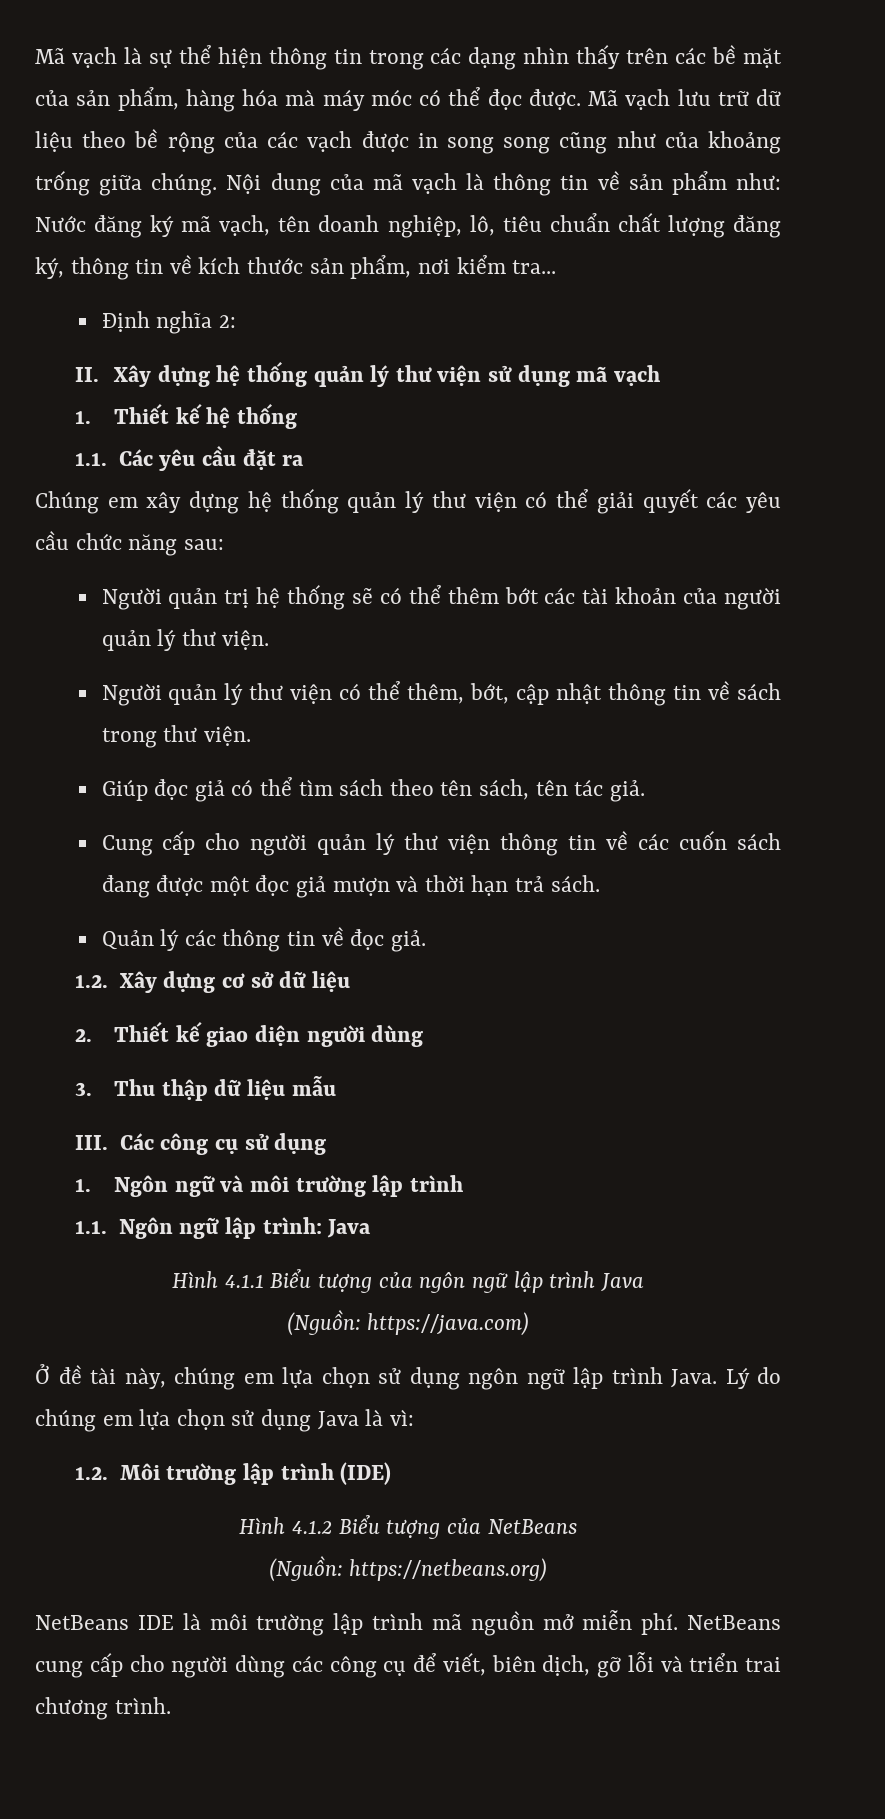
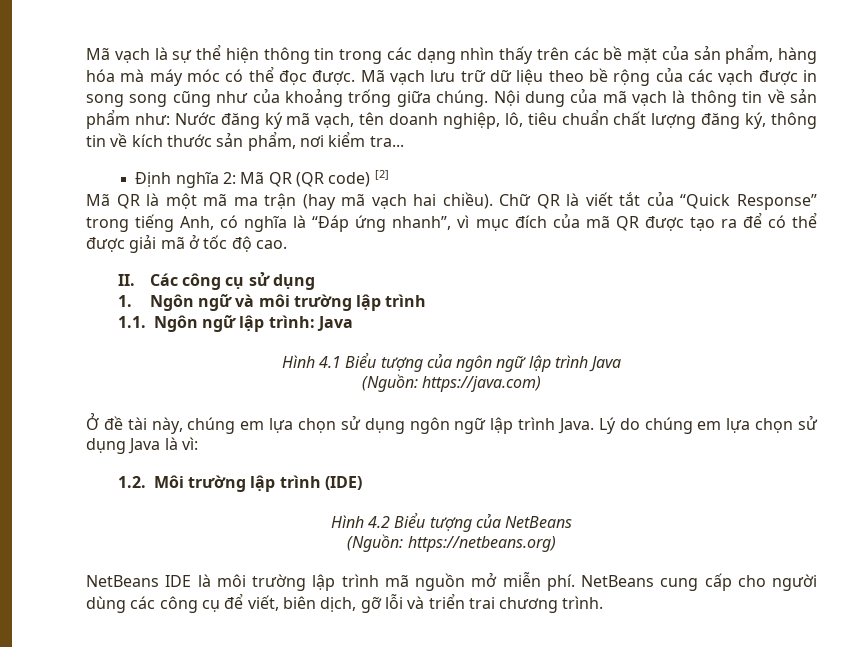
- Định nghĩa 2:
- II. Xây dựng hệ thống quản lý thư viện sử dụng mã vạch
- 1. Thiết kế hệ thống
- 1.1. Các yêu cầu đặt ra
- Chúng em xây dựng hệ thống quản lý thư viện có thể giải quyết các yêu cầu chức năng sau:
- Người quản trị hệ thống sẽ có thể thêm bớt các tài khoản của người quản lý thư viện.
- Người quản lý thư viện có thể thêm, bớt, cập nhật thông tin về sách trong thư viện.
- Giúp đọc giả có thể tìm sách theo tên sách, tên tác giả.
- Cung cấp cho người quản lý thư viện thông tin về các cuốn sách đang được một đọc giả mượn và thời hạn trả sách.
- Quản lý các thông tin về đọc giả.
- 1.2. Xây dựng cơ sở dữ liệu
- 2. Thiết kế giao diện người dùng
- 3. Thu thập dữ liệu mẫu
- III. Các công cụ sử dụng
+ Định nghĩa 2: Mã QR (QR code) [2]
+ Mã QR là một mã ma trận (hay mã vạch hai chiều). Chữ QR là viết tắt của “Quick Response” trong tiếng Anh, có nghĩa là “Đáp ứng nhanh”, vì mục đích của mã QR được tạo ra để có thể được giải mã ở tốc độ cao.
+ II. Các công cụ sử dụng
- Hình 4.1.1 Biểu tượng của ngôn ngữ lập trình Java
+ Hình 4.1 Biểu tượng của ngôn ngữ lập trình Java
- Hình 4.1.2 Biểu tượng của NetBeans
+ Hình 4.2 Biểu tượng của NetBeans

